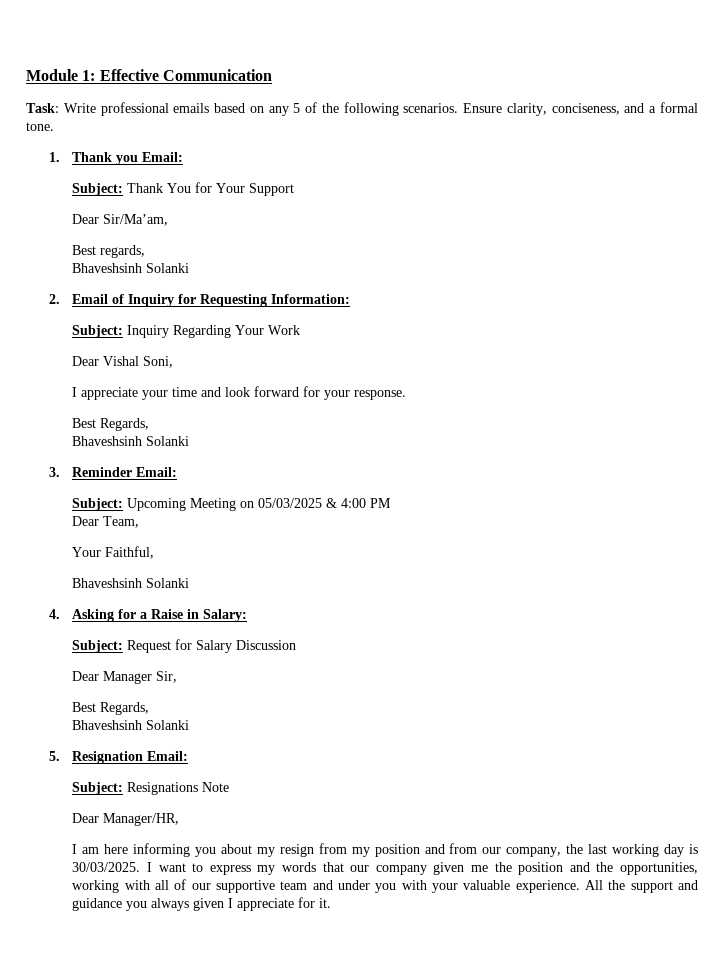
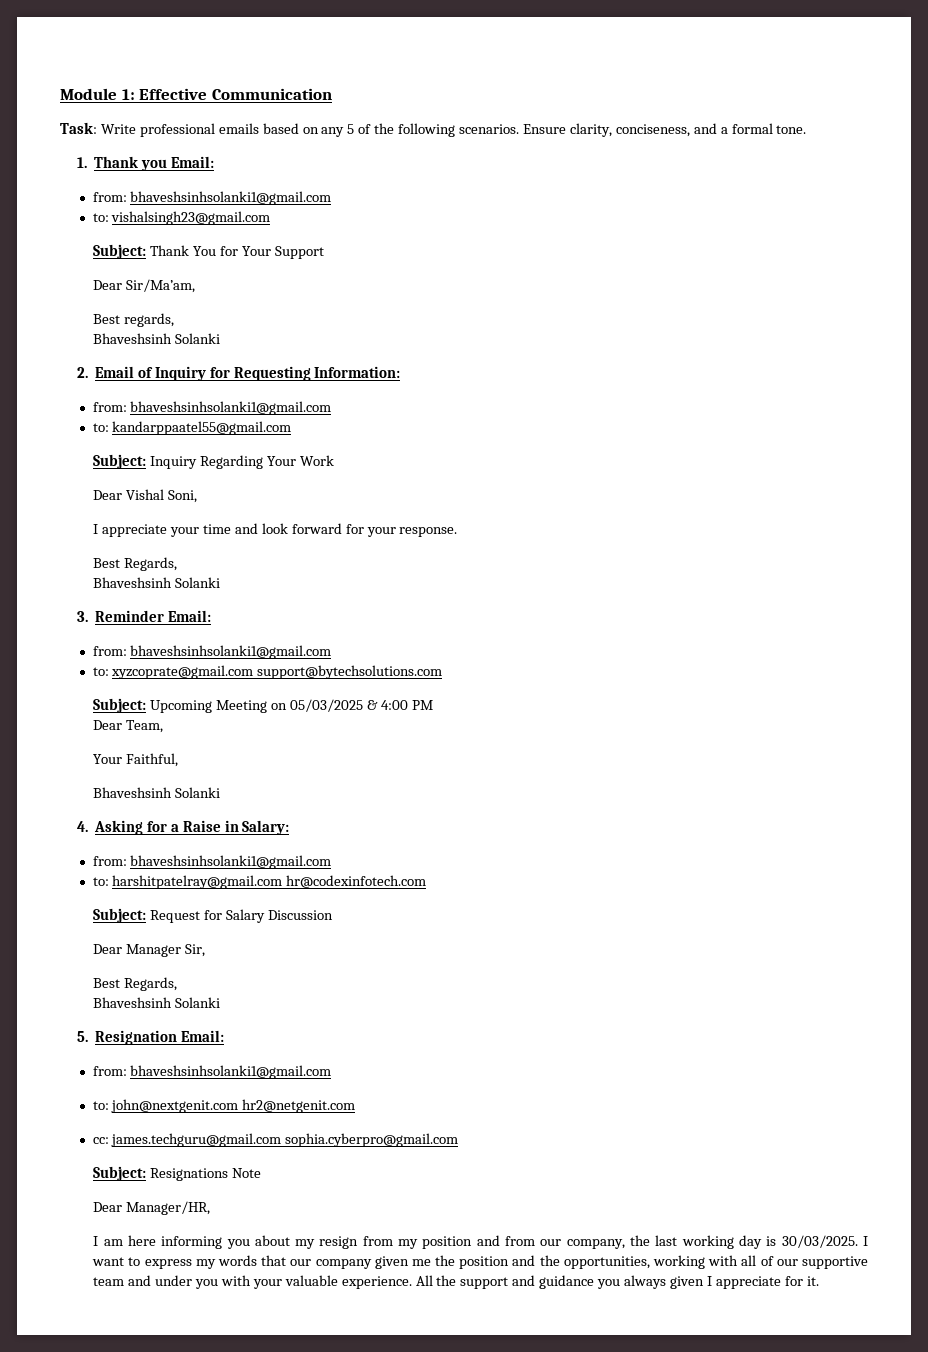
  1. Thank you Email:
+ from: bhaveshsinhsolanki1@gmail.com
+ to: vishalsingh23@gmail.com
  2. Email of Inquiry for Requesting Information:
+ from: bhaveshsinhsolanki1@gmail.com
+ to: kandarppaatel55@gmail.com
  3. Reminder Email:
+ from: bhaveshsinhsolanki1@gmail.com
+ to: xyzcoprate@gmail.com support@bytechsolutions.com
  4. Asking for a Raise in Salary:
+ from: bhaveshsinhsolanki1@gmail.com
+ to: harshitpatelray@gmail.com hr@codexinfotech.com
  5. Resignation Email:
+ from: bhaveshsinhsolanki1@gmail.com
+ to: john@nextgenit.com hr2@netgenit.com
+ cc: james.techguru@gmail.com sophia.cyberpro@gmail.com

